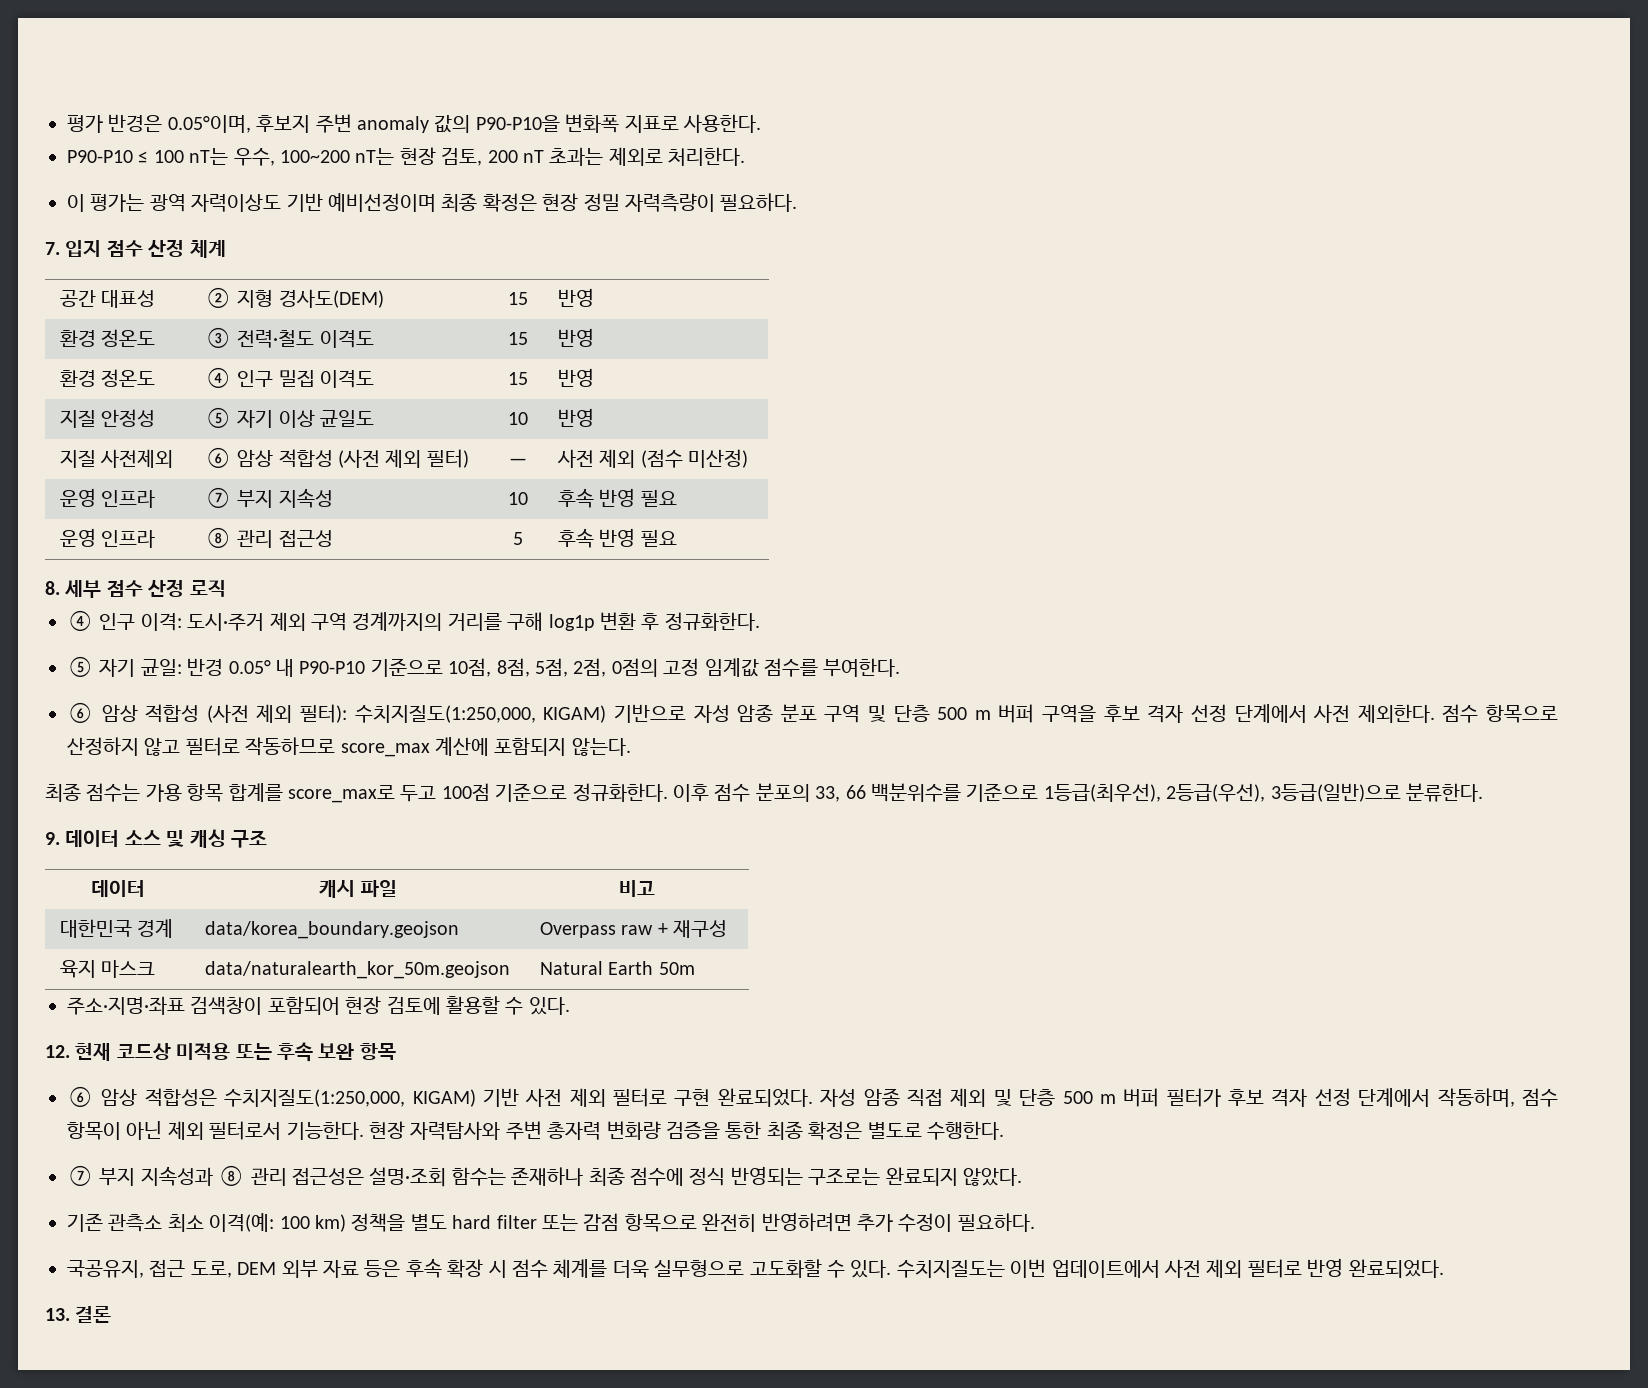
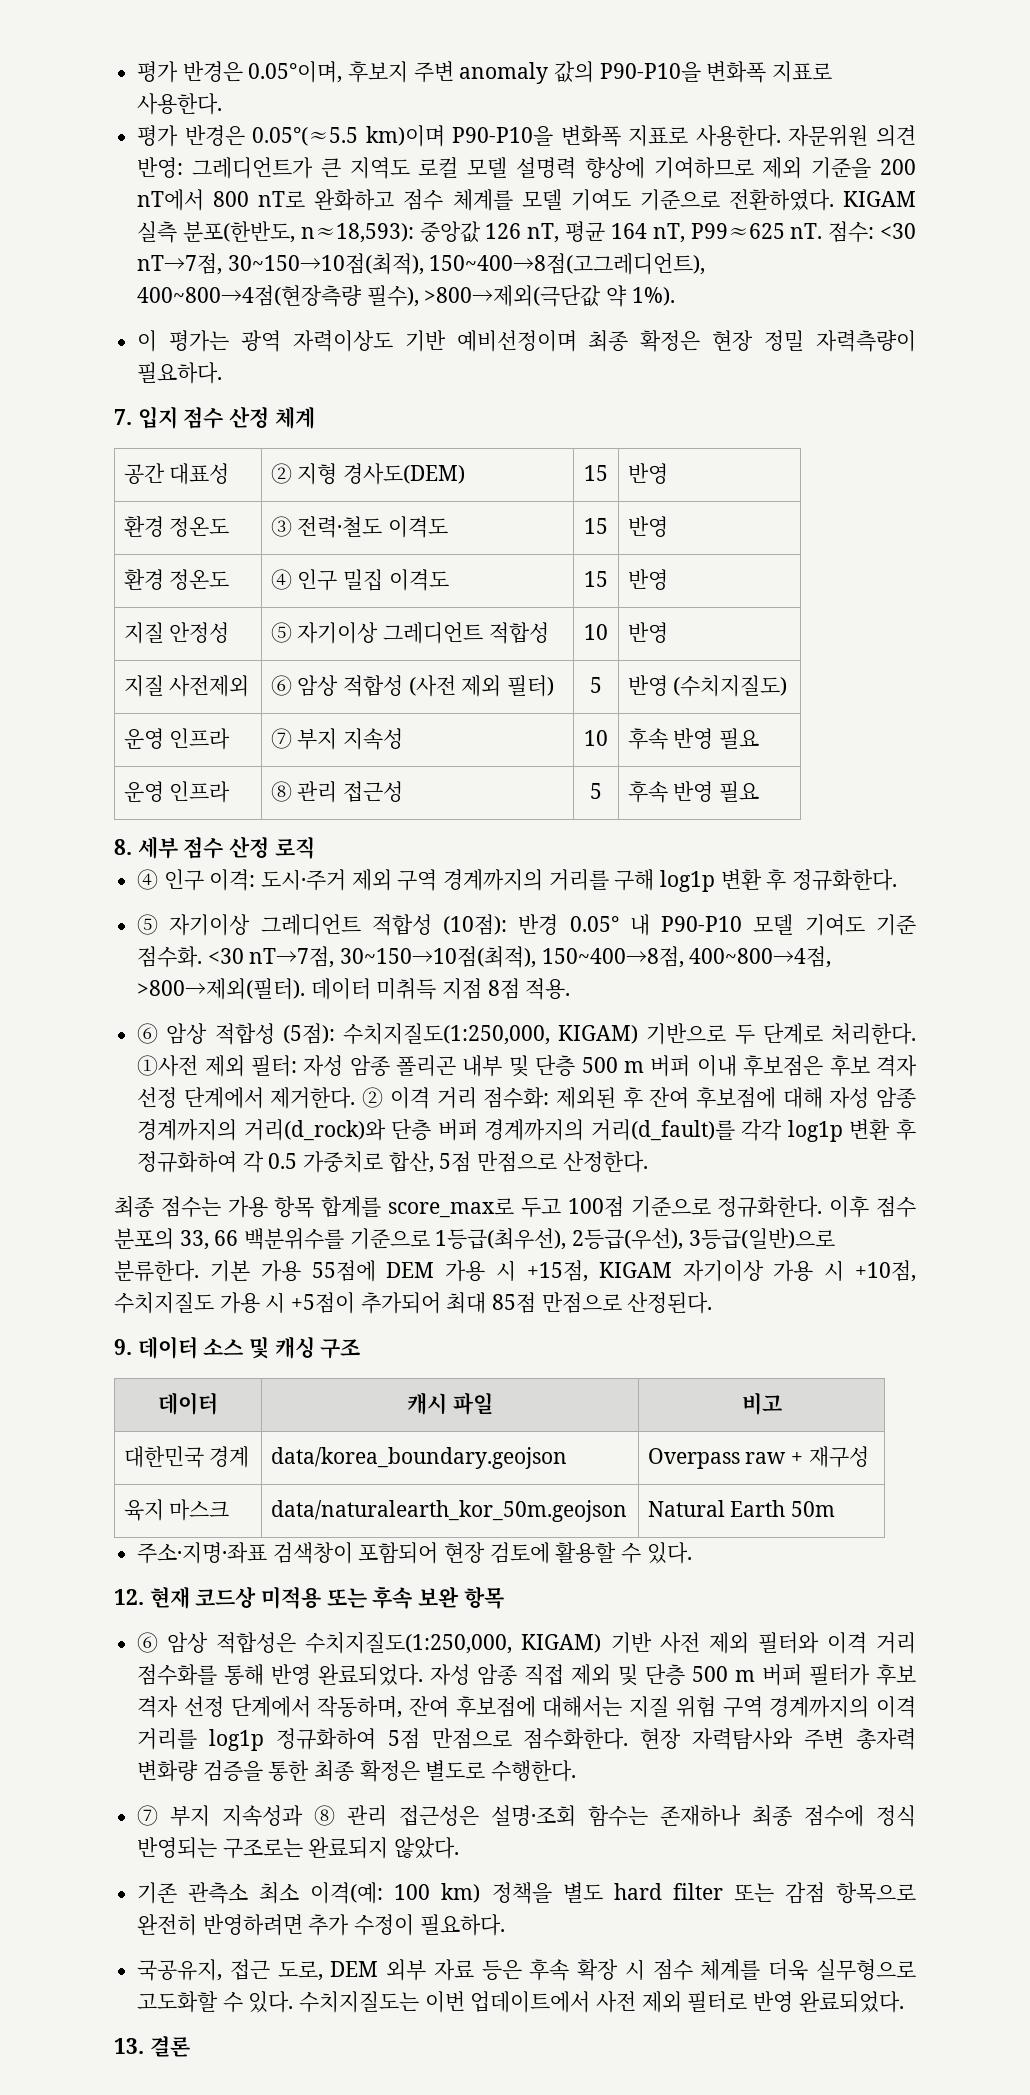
- P90-P10 ≤ 100 nT는 우수, 100~200 nT는 현장 검토, 200 nT 초과는 제외로 처리한다.
+ 평가 반경은 0.05°(≈5.5 km)이며 P90-P10을 변화폭 지표로 사용한다. 자문위원 의견 반영: 그레디언트가 큰 지역도 로컬 모델 설명력 향상에 기여하므로 제외 기준을 200 nT에서 800 nT로 완화하고 점수 체계를 모델 기여도 기준으로 전환하였다. KIGAM 실측 분포(한반도, n≈18,593): 중앙값 126 nT, 평균 164 nT, P99≈625 nT. 점수: <30 nT→7점, 30~150→10점(최적), 150~400→8점(고그레디언트), 400~800→4점(현장측량 필수), >800→제외(극단값 약 1%).
- 지질 안정성 | ⑤ 자기 이상 균일도 | 10 | 반영
+ 지질 안정성 | ⑤ 자기이상 그레디언트 적합성 | 10 | 반영
- 지질 사전제외 | ⑥ 암상 적합성 (사전 제외 필터) | — | 사전 제외 (점수 미산정)
+ 지질 사전제외 | ⑥ 암상 적합성 (사전 제외 필터) | 5 | 반영 (수치지질도)
- ⑤ 자기 균일: 반경 0.05° 내 P90-P10 기준으로 10점, 8점, 5점, 2점, 0점의 고정 임계값 점수를 부여한다.
- ⑥ 암상 적합성 (사전 제외 필터): 수치지질도(1:250,000, KIGAM) 기반으로 자성 암종 분포 구역 및 단층 500 m 버퍼 구역을 후보 격자 선정 단계에서 사전 제외한다. 점수 항목으로 산정하지 않고 필터로 작동하므로 score_max 계산에 포함되지 않는다.
+ ⑤ 자기이상 그레디언트 적합성 (10점): 반경 0.05° 내 P90-P10 모델 기여도 기준 점수화. <30 nT→7점, 30~150→10점(최적), 150~400→8점, 400~800→4점, >800→제외(필터). 데이터 미취득 지점 8점 적용.
+ ⑥ 암상 적합성 (5점): 수치지질도(1:250,000, KIGAM) 기반으로 두 단계로 처리한다. ①사전 제외 필터: 자성 암종 폴리곤 내부 및 단층 500 m 버퍼 이내 후보점은 후보 격자 선정 단계에서 제거한다. ② 이격 거리 점수화: 제외된 후 잔여 후보점에 대해 자성 암종 경계까지의 거리(d_rock)와 단층 버퍼 경계까지의 거리(d_fault)를 각각 log1p 변환 후 정규화하여 각 0.5 가중치로 합산, 5점 만점으로 산정한다.
+ 기본 가용 55점에 DEM 가용 시 +15점, KIGAM 자기이상 가용 시 +10점, 수치지질도 가용 시 +5점이 추가되어 최대 85점 만점으로 산정된다.
- ⑥ 암상 적합성은 수치지질도(1:250,000, KIGAM) 기반 사전 제외 필터로 구현 완료되었다.
+ ⑥ 암상 적합성은 수치지질도(1:250,000, KIGAM) 기반 사전 제외 필터와 이격 거리 점수화를 통해 반영 완료되었다.
- 자성 암종 직접 제외 및 단층 500 m 버퍼 필터가 후보 격자 선정 단계에서 작동하며, 점수 항목이 아닌 제외 필터로서 기능한다.
+ 자성 암종 직접 제외 및 단층 500 m 버퍼 필터가 후보 격자 선정 단계에서 작동하며, 잔여 후보점에 대해서는 지질 위험 구역 경계까지의 이격 거리를 log1p 정규화하여 5점 만점으로 점수화한다.

